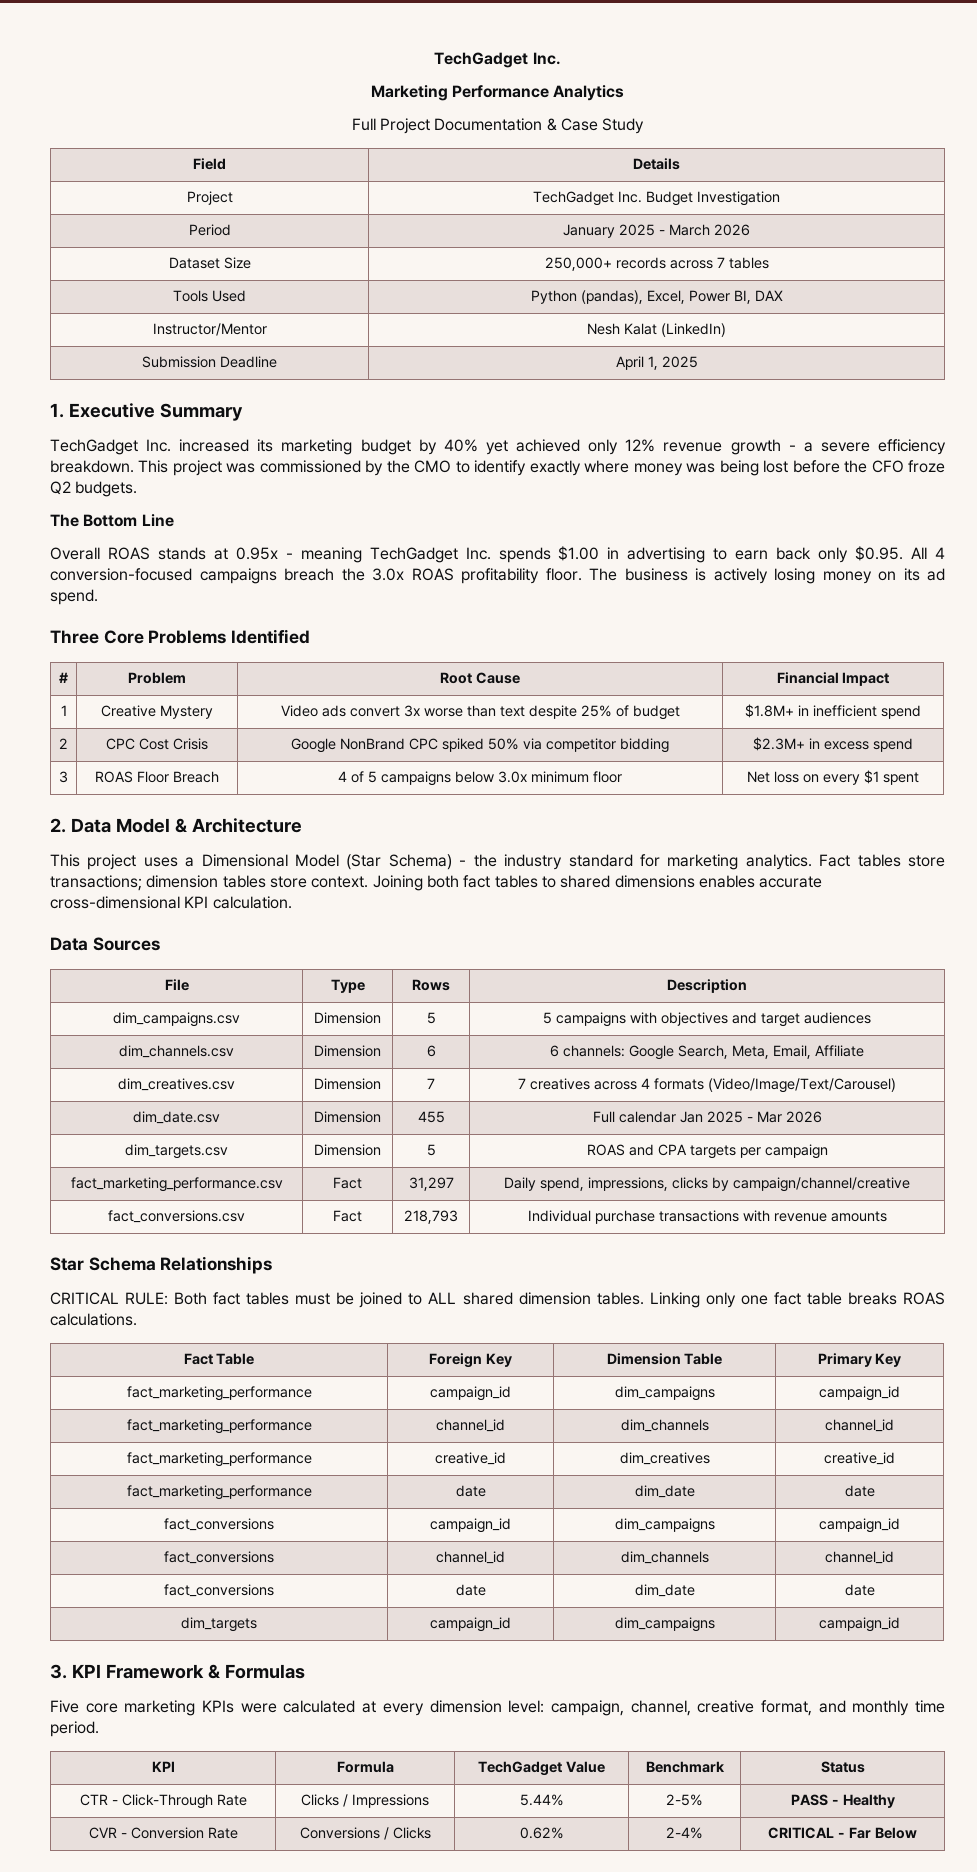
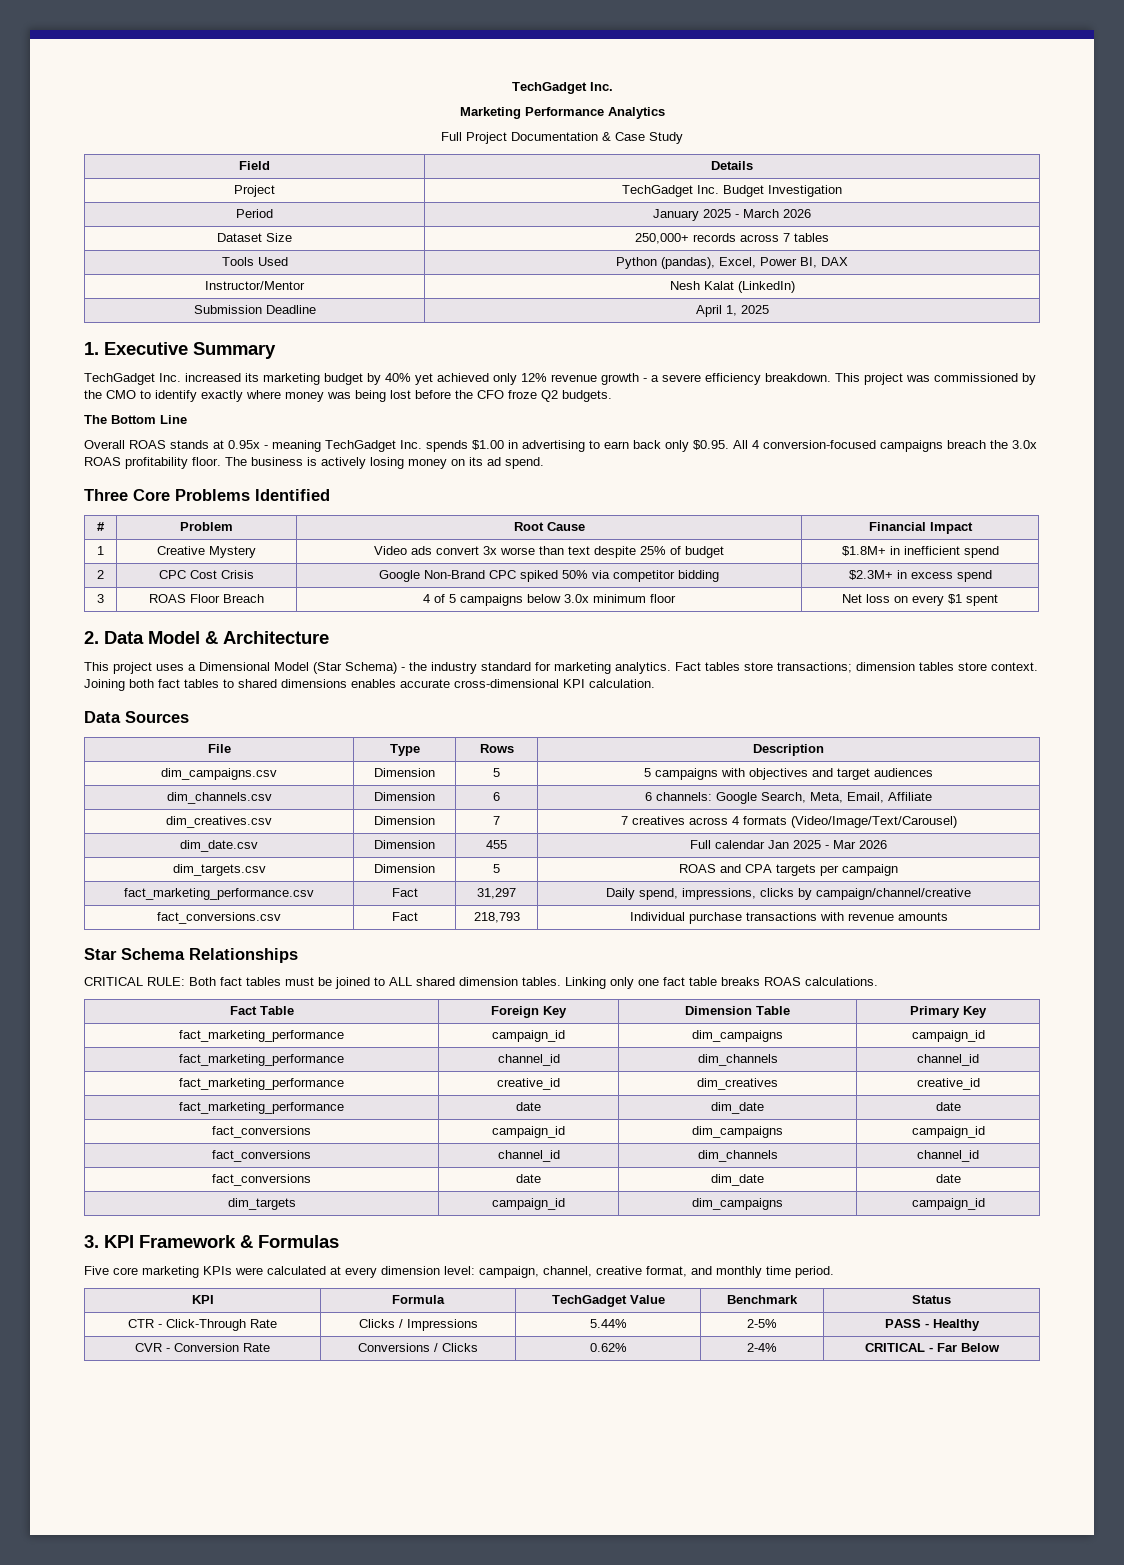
- 2 | CPC Cost Crisis | Google NonBrand CPC spiked 50% via competitor bidding | $2.3M+ in excess spend
+ 2 | CPC Cost Crisis | Google Non-Brand CPC spiked 50% via competitor bidding | $2.3M+ in excess spend

